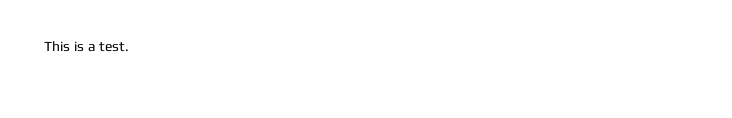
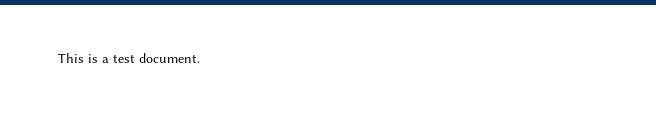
- This is a test.
+ This is a test document.

